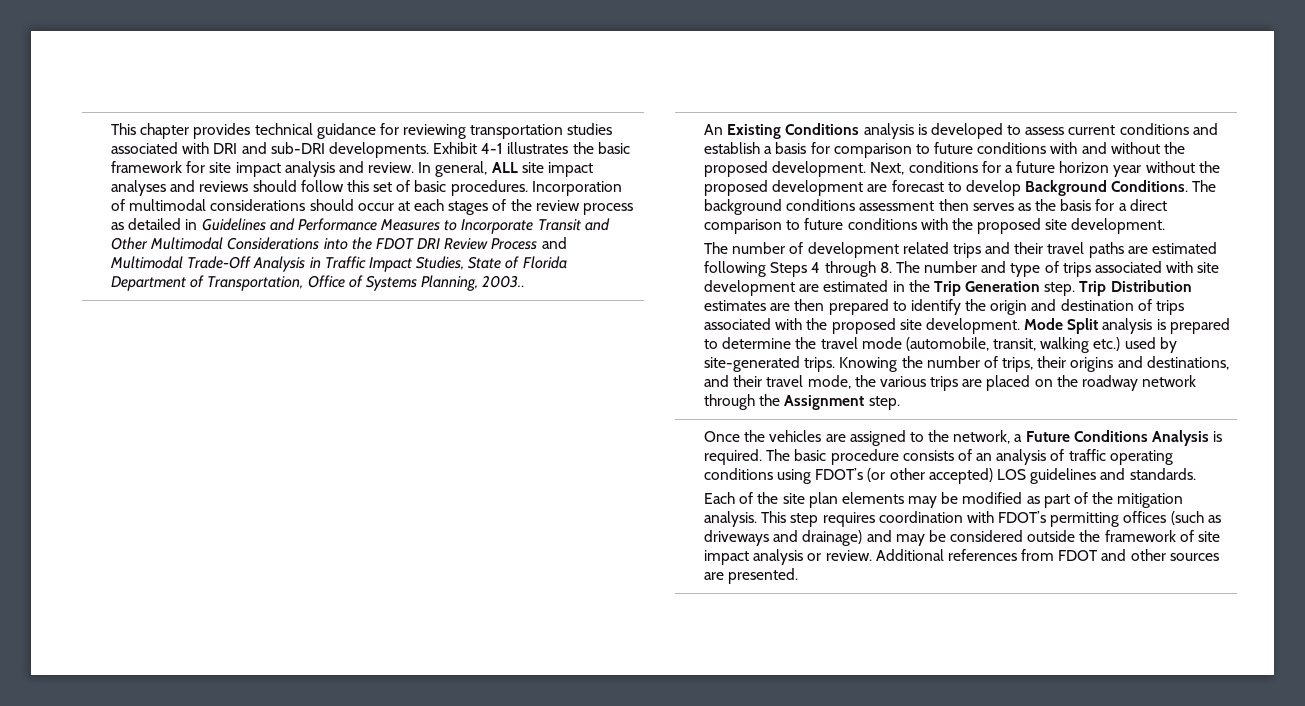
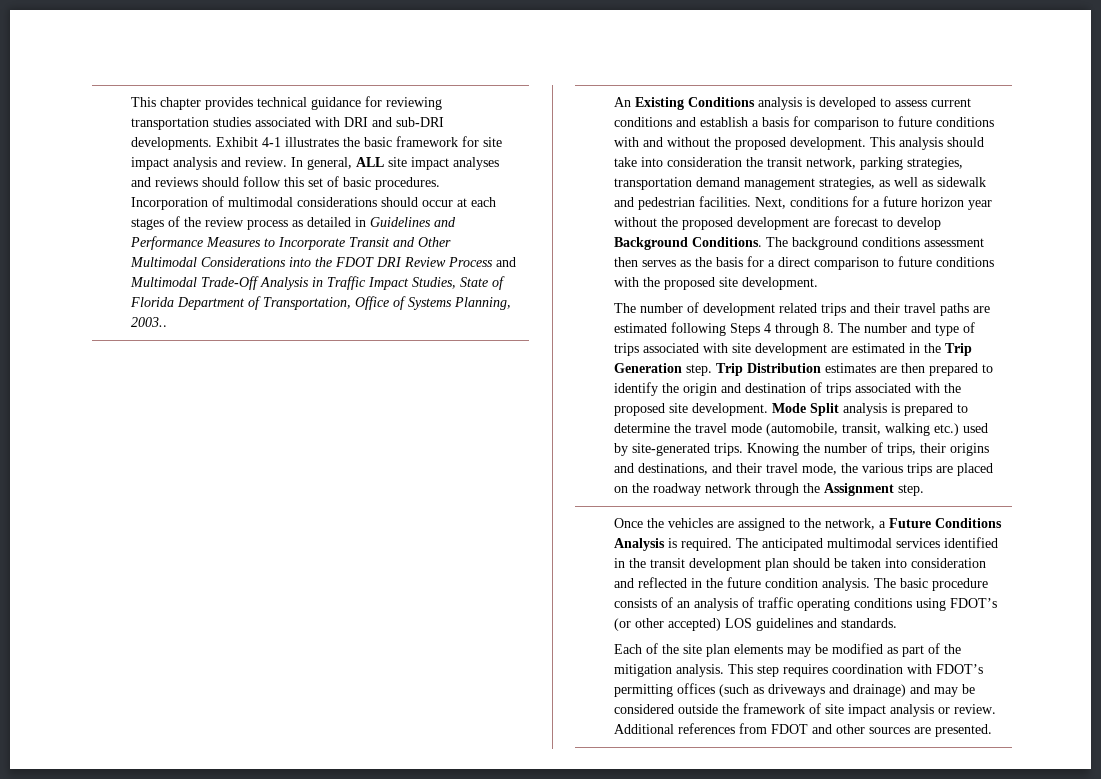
+ This analysis should take into consideration the transit network, parking strategies, transportation demand management strategies, as well as sidewalk and pedestrian facilities.
- The basic procedure consists of an analysis of traffic operating conditions using FDOT’s (or other accepted) LOS guidelines and standards.
+ The anticipated multimodal services identified in the transit development plan should be taken into consideration and reflected in the future condition analysis. The basic procedure consists of an analysis of traffic operating conditions using FDOT’s (or other accepted) LOS guidelines and standards.

